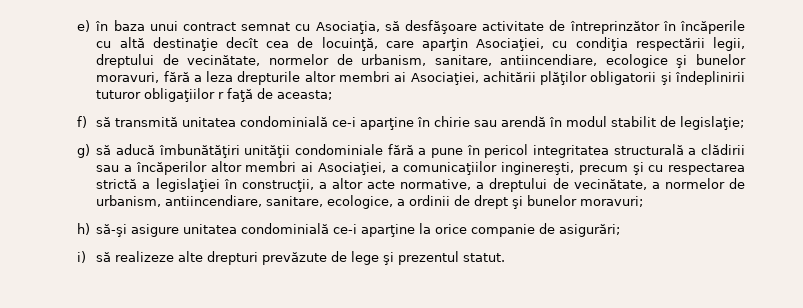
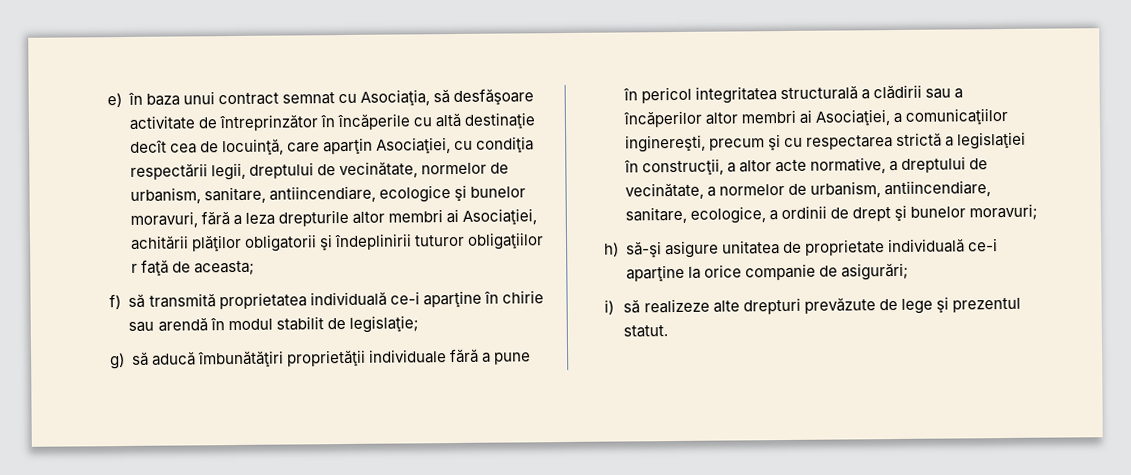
- f) să transmită unitatea condominială ce-i aparţine în chirie sau arendă în modul stabilit de legislaţie;
+ f) să transmită proprietatea individuală ce-i aparţine în chirie sau arendă în modul stabilit de legislaţie;
- g) să aducă îmbunătăţiri unităţii condominiale fără a pune în pericol integritatea structurală a clădirii sau a încăperilor altor membri ai Asociaţiei, a comunicaţiilor inginereşti, precum şi cu respectarea strictă a legislaţiei în construcţii, a altor acte normative, a dreptului de vecinătate, a normelor de urbanism, antiincendiare, sanitare, ecologice, a ordinii de drept şi bunelor moravuri;
+ g) să aducă îmbunătăţiri proprietăţii individuale fără a pune în pericol integritatea structurală a clădirii sau a încăperilor altor membri ai Asociaţiei, a comunicaţiilor inginereşti, precum şi cu respectarea strictă a legislaţiei în construcţii, a altor acte normative, a dreptului de vecinătate, a normelor de urbanism, antiincendiare, sanitare, ecologice, a ordinii de drept şi bunelor moravuri;
- h) să-şi asigure unitatea condominială ce-i aparţine la orice companie de asigurări;
+ h) să-şi asigure unitatea de proprietate individuală ce-i aparţine la orice companie de asigurări;

